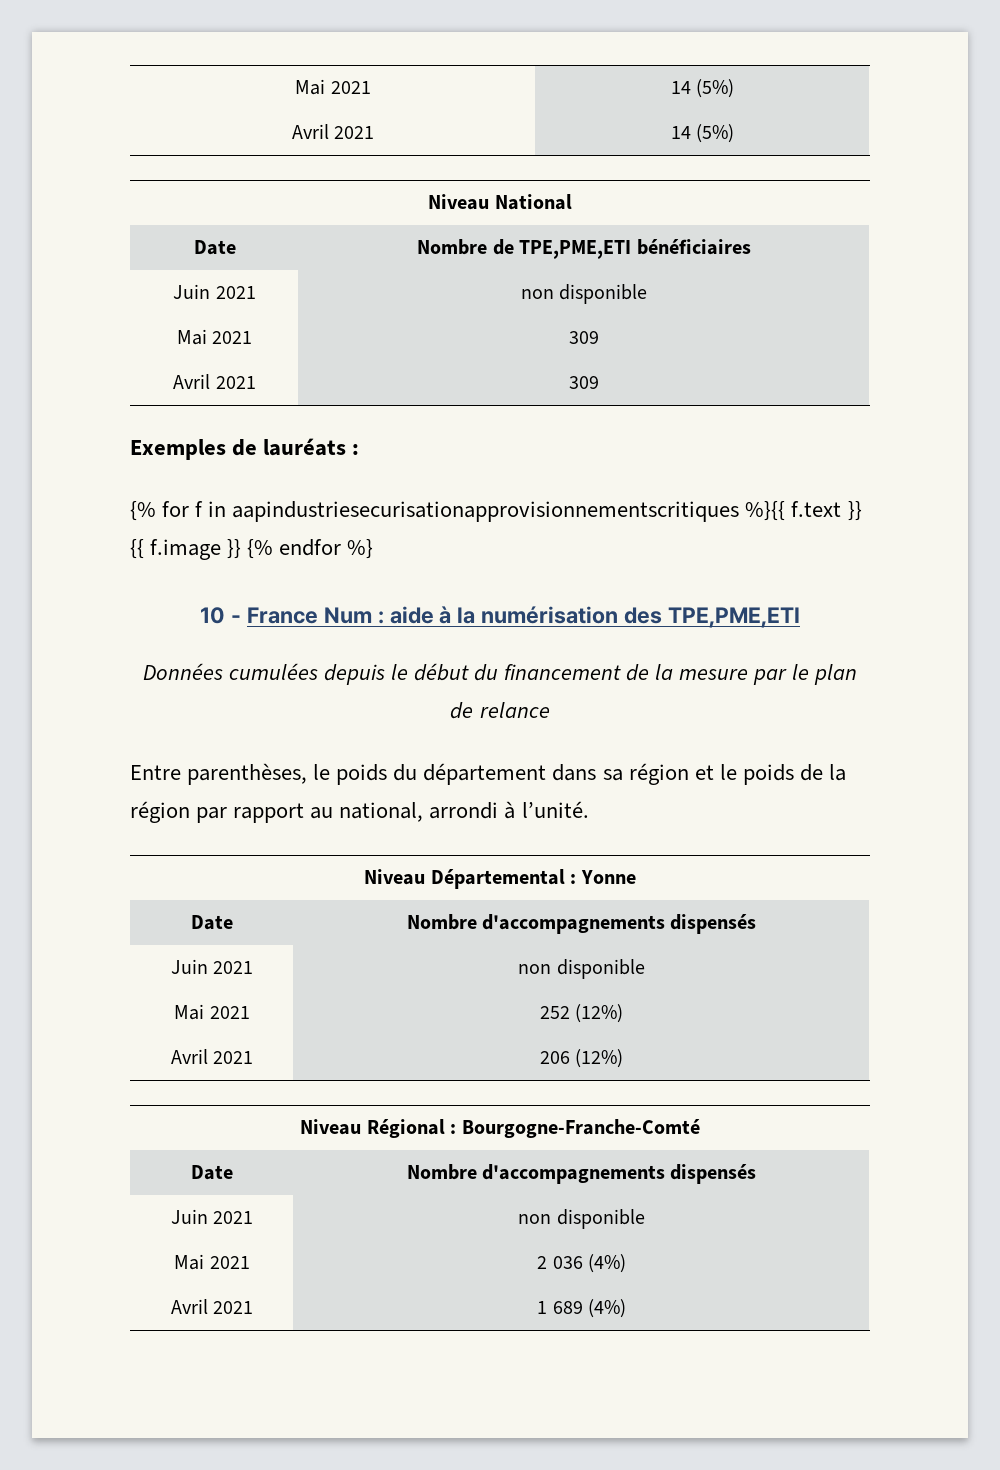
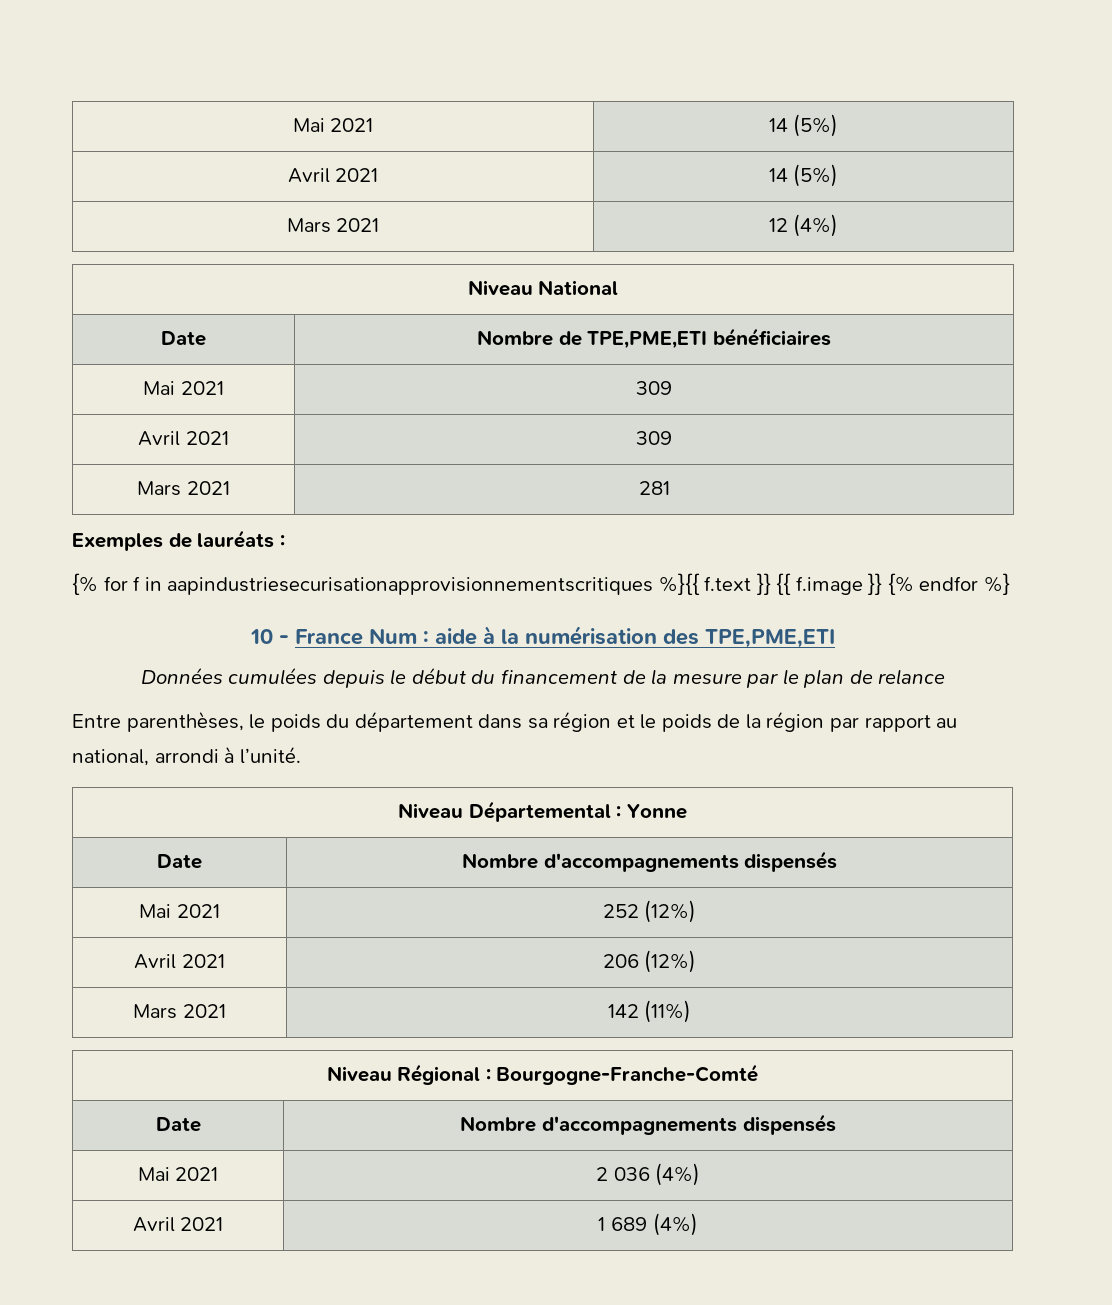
+ Mars 2021 | 12 (4%)
  Date | Nombre de TPE,PME,ETI bénéficiaires
- Juin 2021 | non disponible
+ Mars 2021 | 281
  Niveau Départemental : Yonne
  Date | Nombre d'accompagnements dispensés
- Juin 2021 | non disponible
+ Mars 2021 | 142 (11%)
  Niveau Régional : Bourgogne-Franche-Comté
  Date | Nombre d'accompagnements dispensés
- Juin 2021 | non disponible

